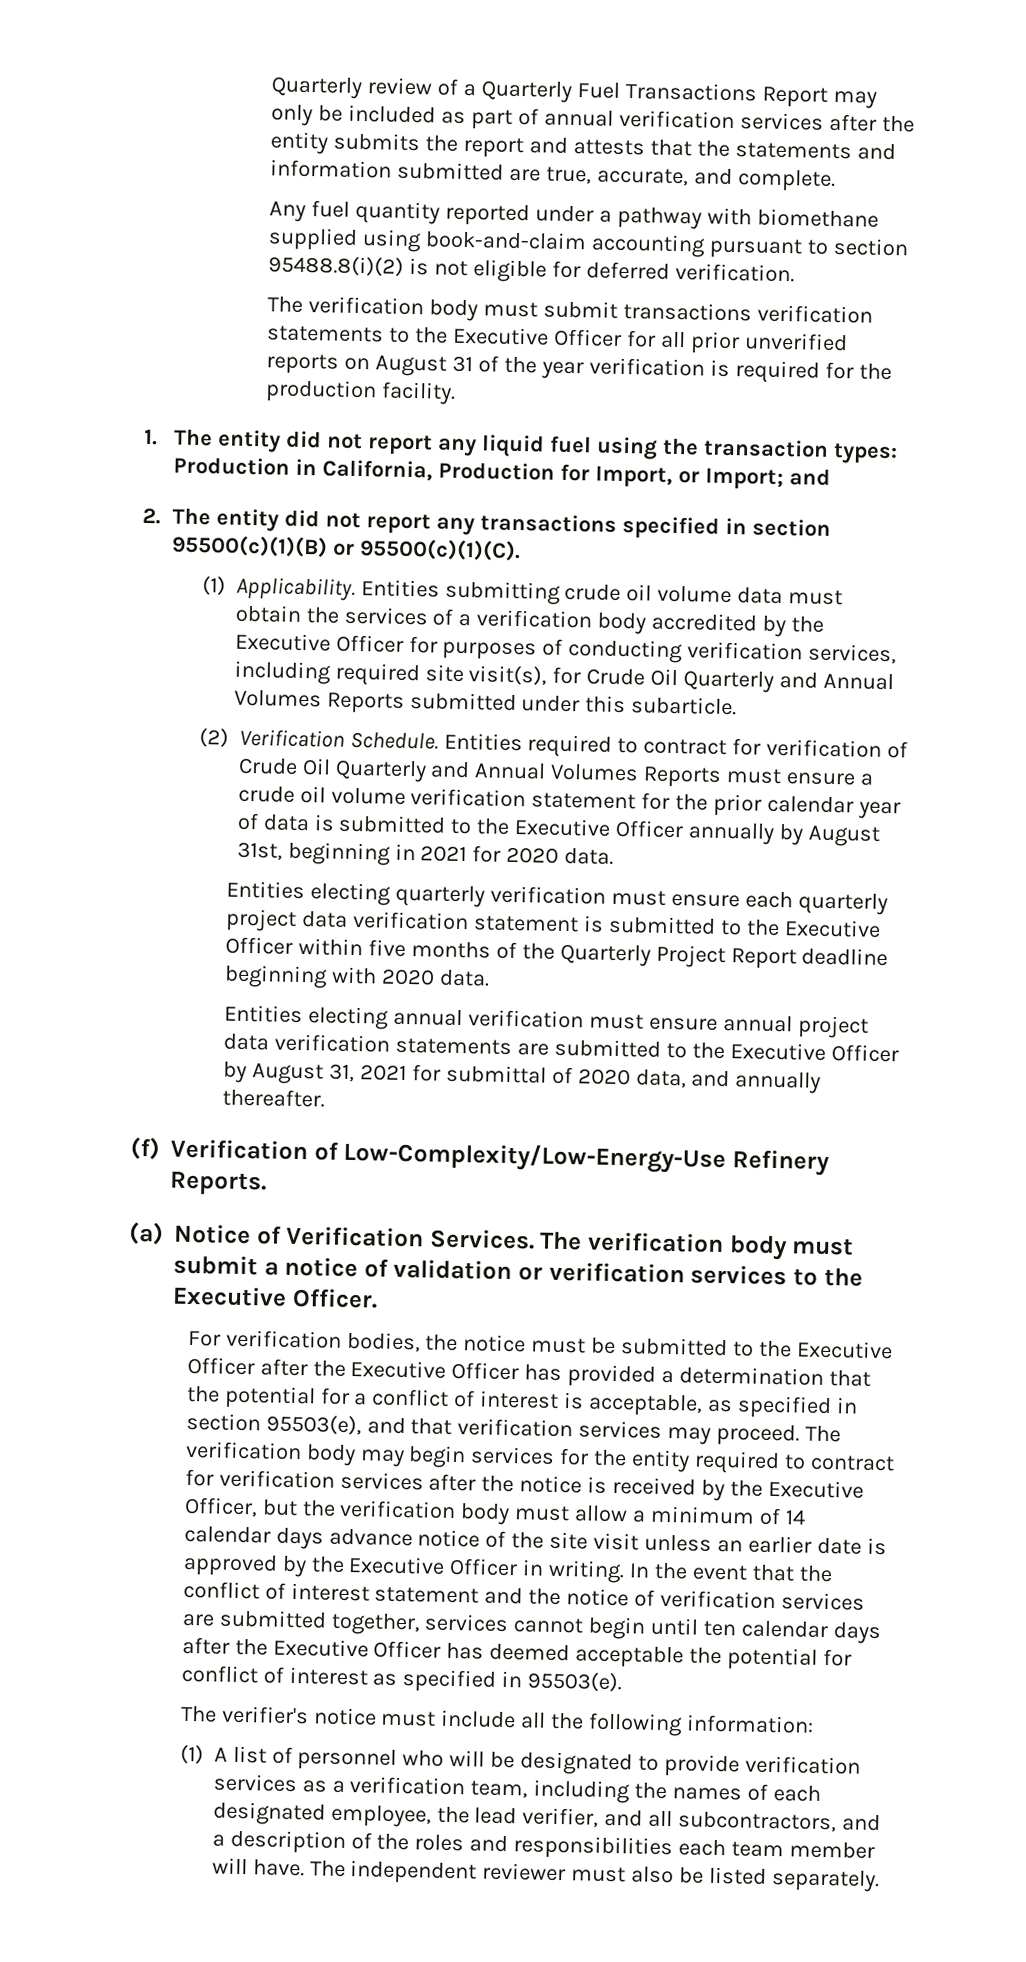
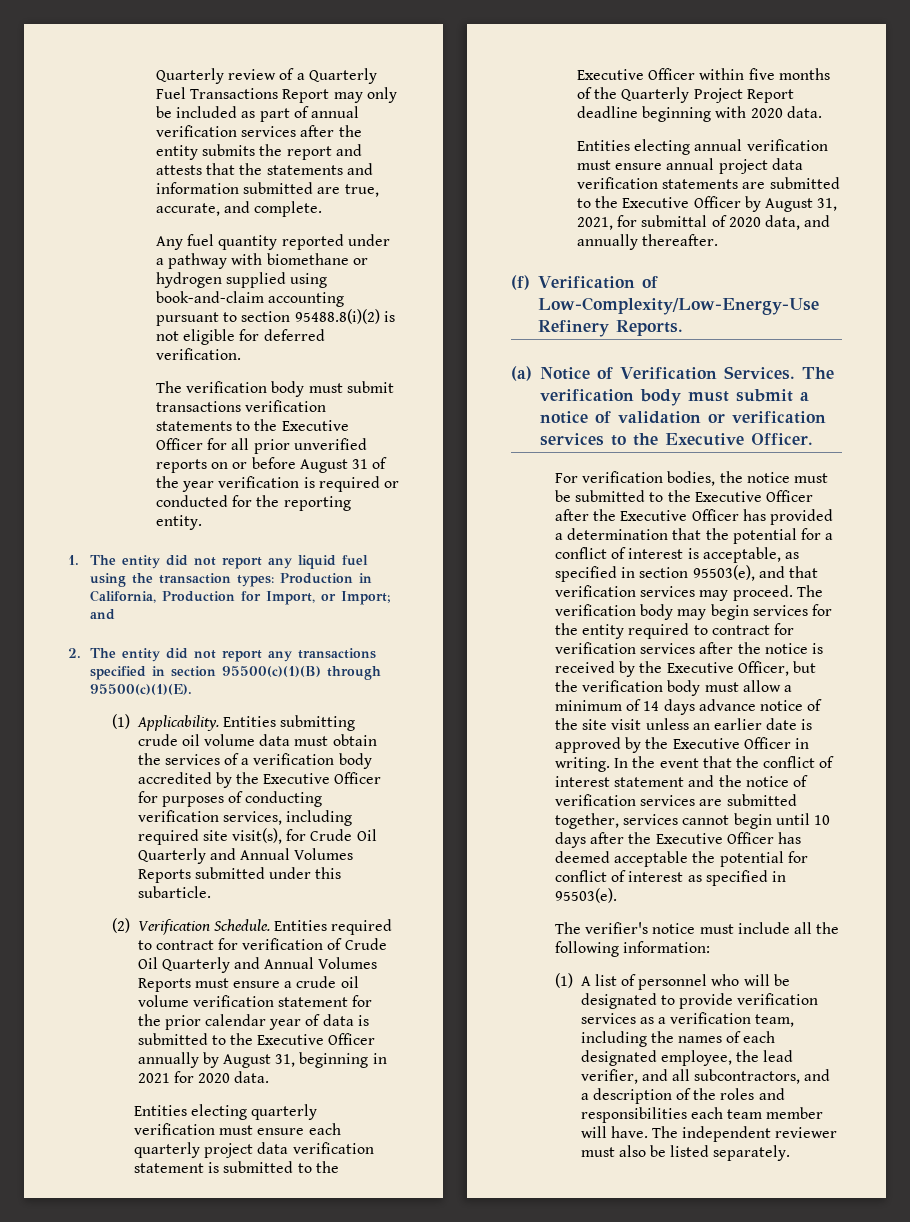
- Any fuel quantity reported under a pathway with biomethane supplied using book-and-claim accounting pursuant to section 95488.8(i)(2) is not eligible for deferred verification.
+ Any fuel quantity reported under a pathway with biomethane or hydrogen supplied using book-and-claim accounting pursuant to section 95488.8(i)(2) is not eligible for deferred verification.
- The verification body must submit transactions verification statements to the Executive Officer for all prior unverified reports on August 31 of the year verification is required for the production facility.
+ The verification body must submit transactions verification statements to the Executive Officer for all prior unverified reports on or before August 31 of the year verification is required or conducted for the reporting entity.
- 2. The entity did not report any transactions specified in section 95500(c)(1)(B) or 95500(c)(1)(C).
+ 2. The entity did not report any transactions specified in section 95500(c)(1)(B) through 95500(c)(1)(E).
- Entities required to contract for verification of Crude Oil Quarterly and Annual Volumes Reports must ensure a crude oil volume verification statement for the prior calendar year of data is submitted to the Executive Officer annually by August 31st, beginning in 2021 for 2020 data.
+ Entities required to contract for verification of Crude Oil Quarterly and Annual Volumes Reports must ensure a crude oil volume verification statement for the prior calendar year of data is submitted to the Executive Officer annually by August 31, beginning in 2021 for 2020 data.
- Entities electing annual verification must ensure annual project data verification statements are submitted to the Executive Officer by August 31, 2021 for submittal of 2020 data, and annually thereafter.
+ Entities electing annual verification must ensure annual project data verification statements are submitted to the Executive Officer by August 31, 2021, for submittal of 2020 data, and annually thereafter.
- The verification body may begin services for the entity required to contract for verification services after the notice is received by the Executive Officer, but the verification body must allow a minimum of 14 calendar days advance notice of the site visit unless an earlier date is approved by the Executive Officer in writing.
+ The verification body may begin services for the entity required to contract for verification services after the notice is received by the Executive Officer, but the verification body must allow a minimum of 14 days advance notice of the site visit unless an earlier date is approved by the Executive Officer in writing.
- In the event that the conflict of interest statement and the notice of verification services are submitted together, services cannot begin until ten calendar days after the Executive Officer has deemed acceptable the potential for conflict of interest as specified in 95503(e).
+ In the event that the conflict of interest statement and the notice of verification services are submitted together, services cannot begin until 10 days after the Executive Officer has deemed acceptable the potential for conflict of interest as specified in 95503(e).

